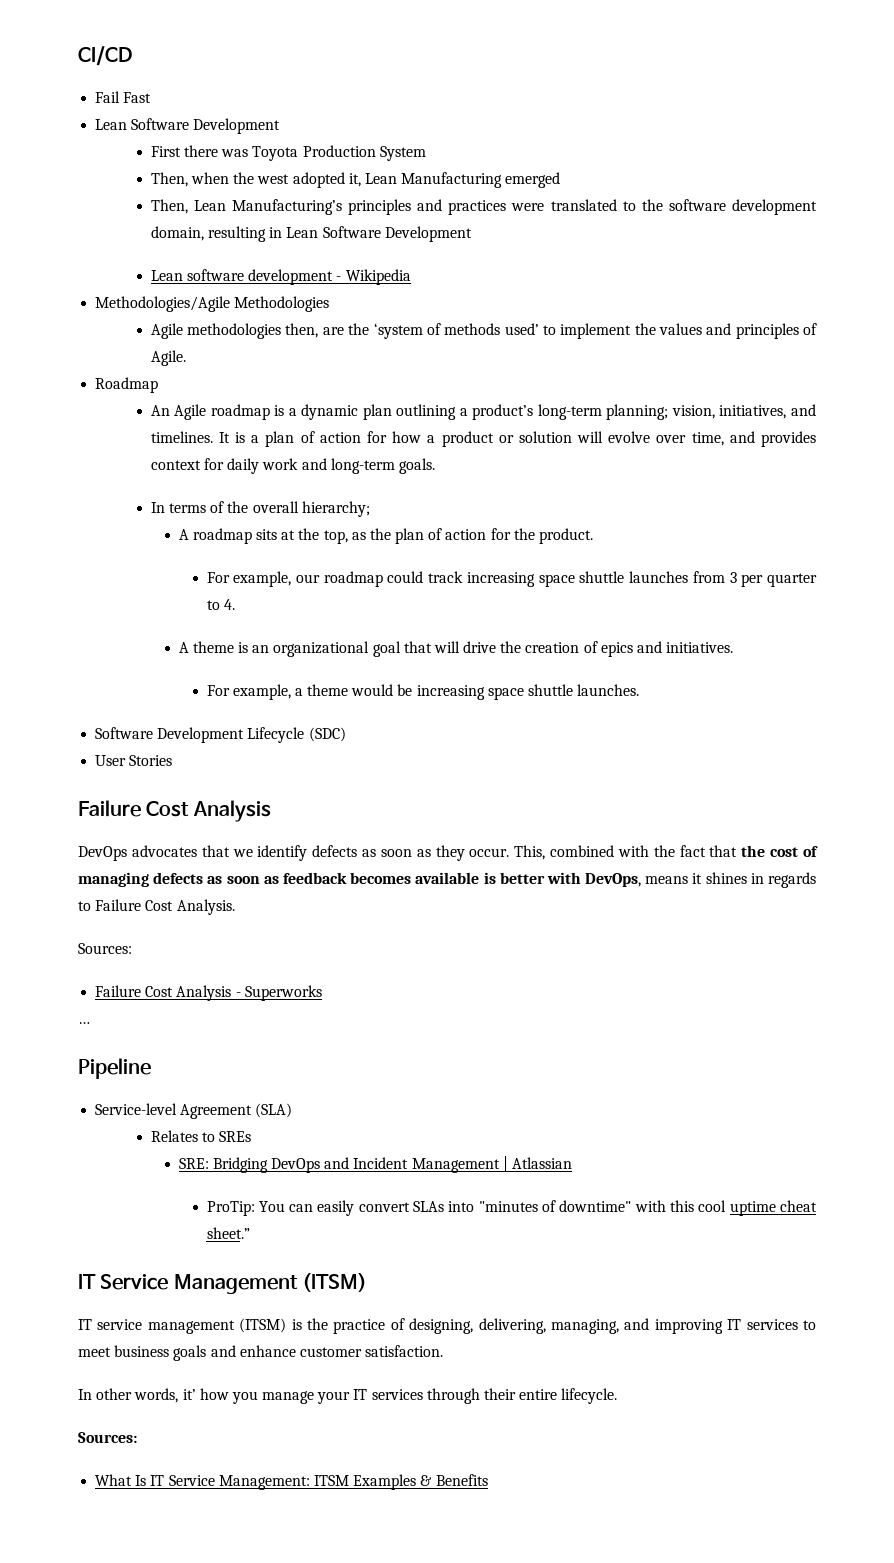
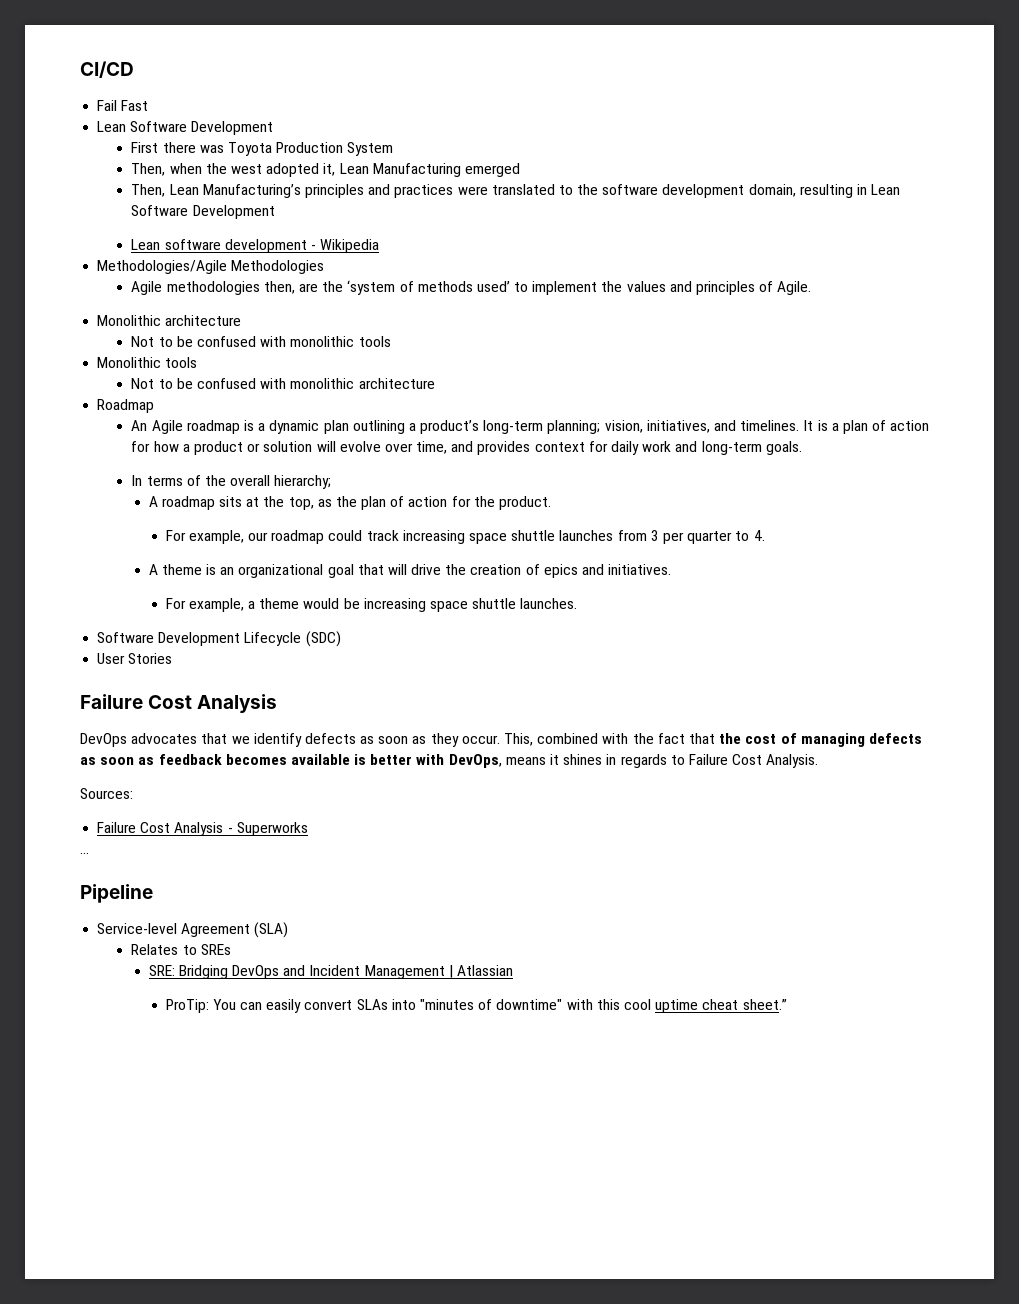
+ Monolithic architecture
+ Not to be confused with monolithic tools
+ Monolithic tools
+ Not to be confused with monolithic architecture
- IT Service Management (ITSM)
- IT service management (ITSM) is the practice of designing, delivering, managing, and improving IT services to meet business goals and enhance customer satisfaction.
- In other words, it’ how you manage your IT services through their entire lifecycle.
- Sources:
- What Is IT Service Management: ITSM Examples & Benefits

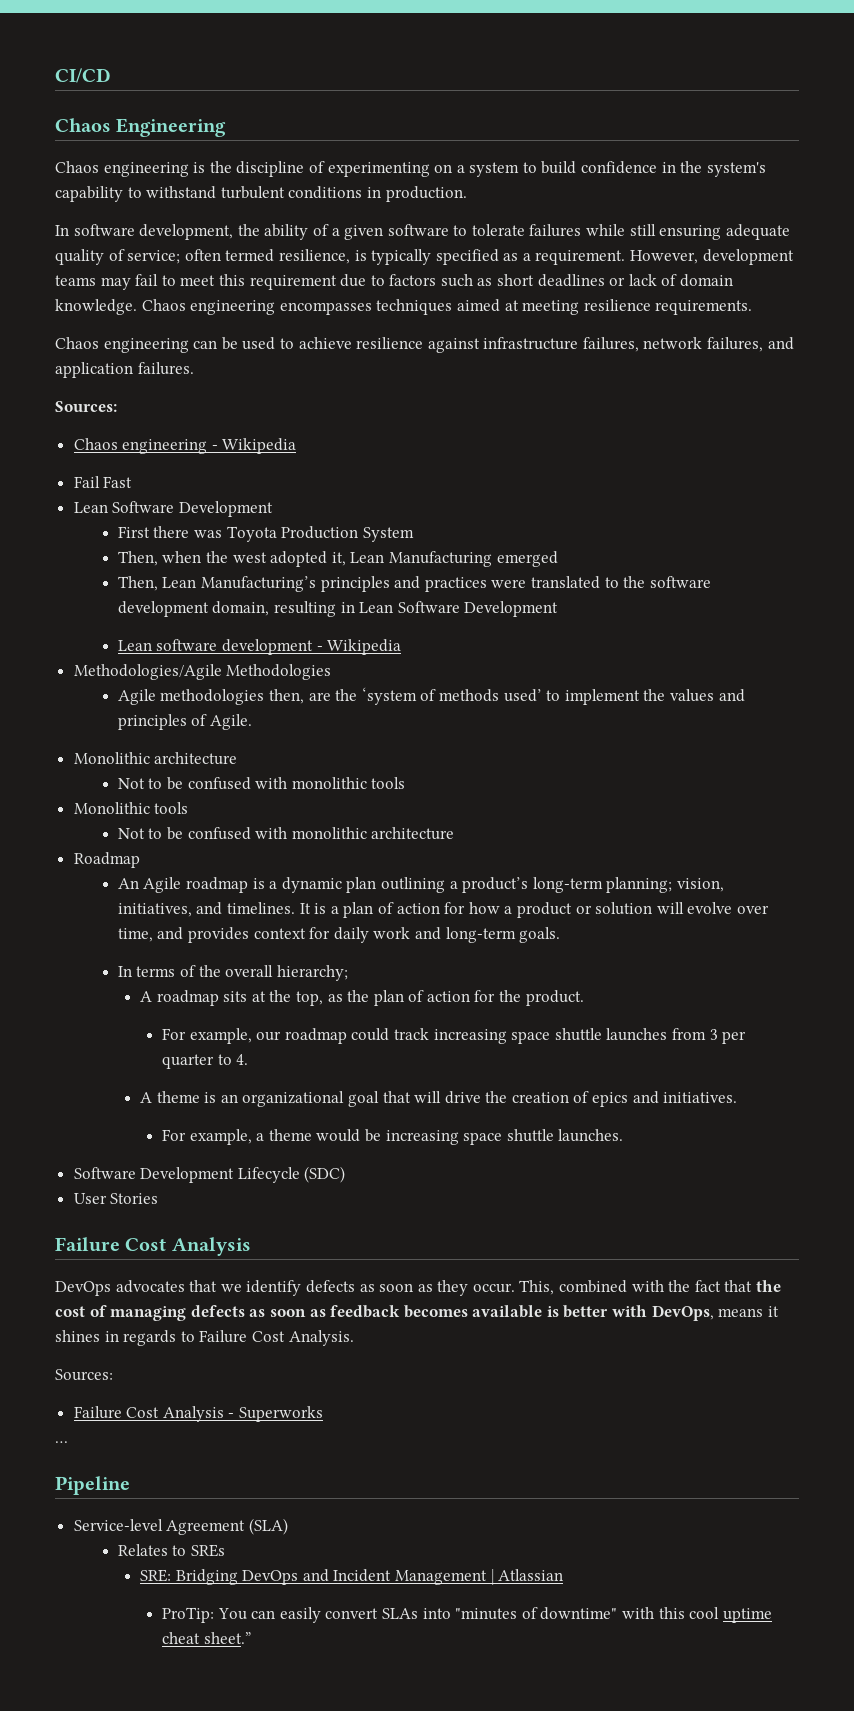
+ Chaos Engineering
+ Chaos engineering is the discipline of experimenting on a system to build confidence in the system's capability to withstand turbulent conditions in production.
+ In software development, the ability of a given software to tolerate failures while still ensuring adequate quality of service; often termed resilience, is typically specified as a requirement. However, development teams may fail to meet this requirement due to factors such as short deadlines or lack of domain knowledge. Chaos engineering encompasses techniques aimed at meeting resilience requirements.
+ Chaos engineering can be used to achieve resilience against infrastructure failures, network failures, and application failures.
+ Sources:
+ Chaos engineering - Wikipedia

